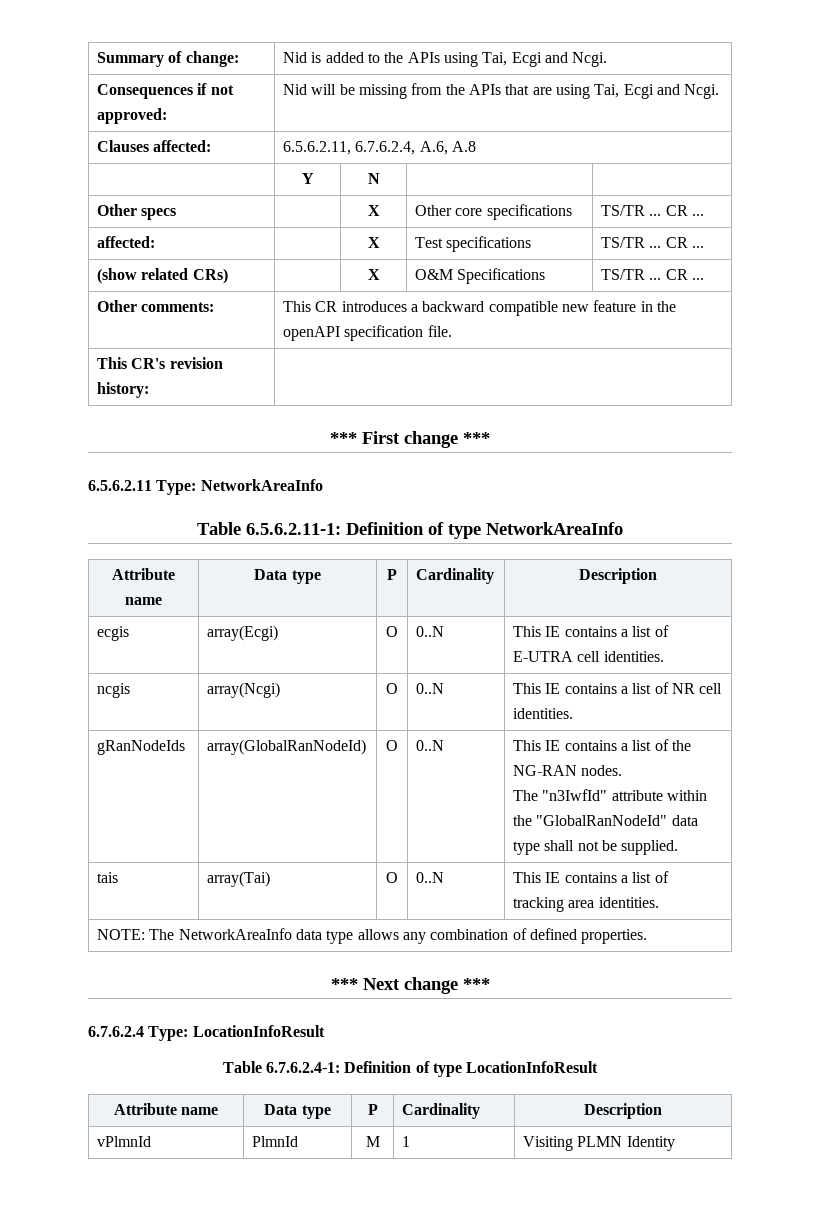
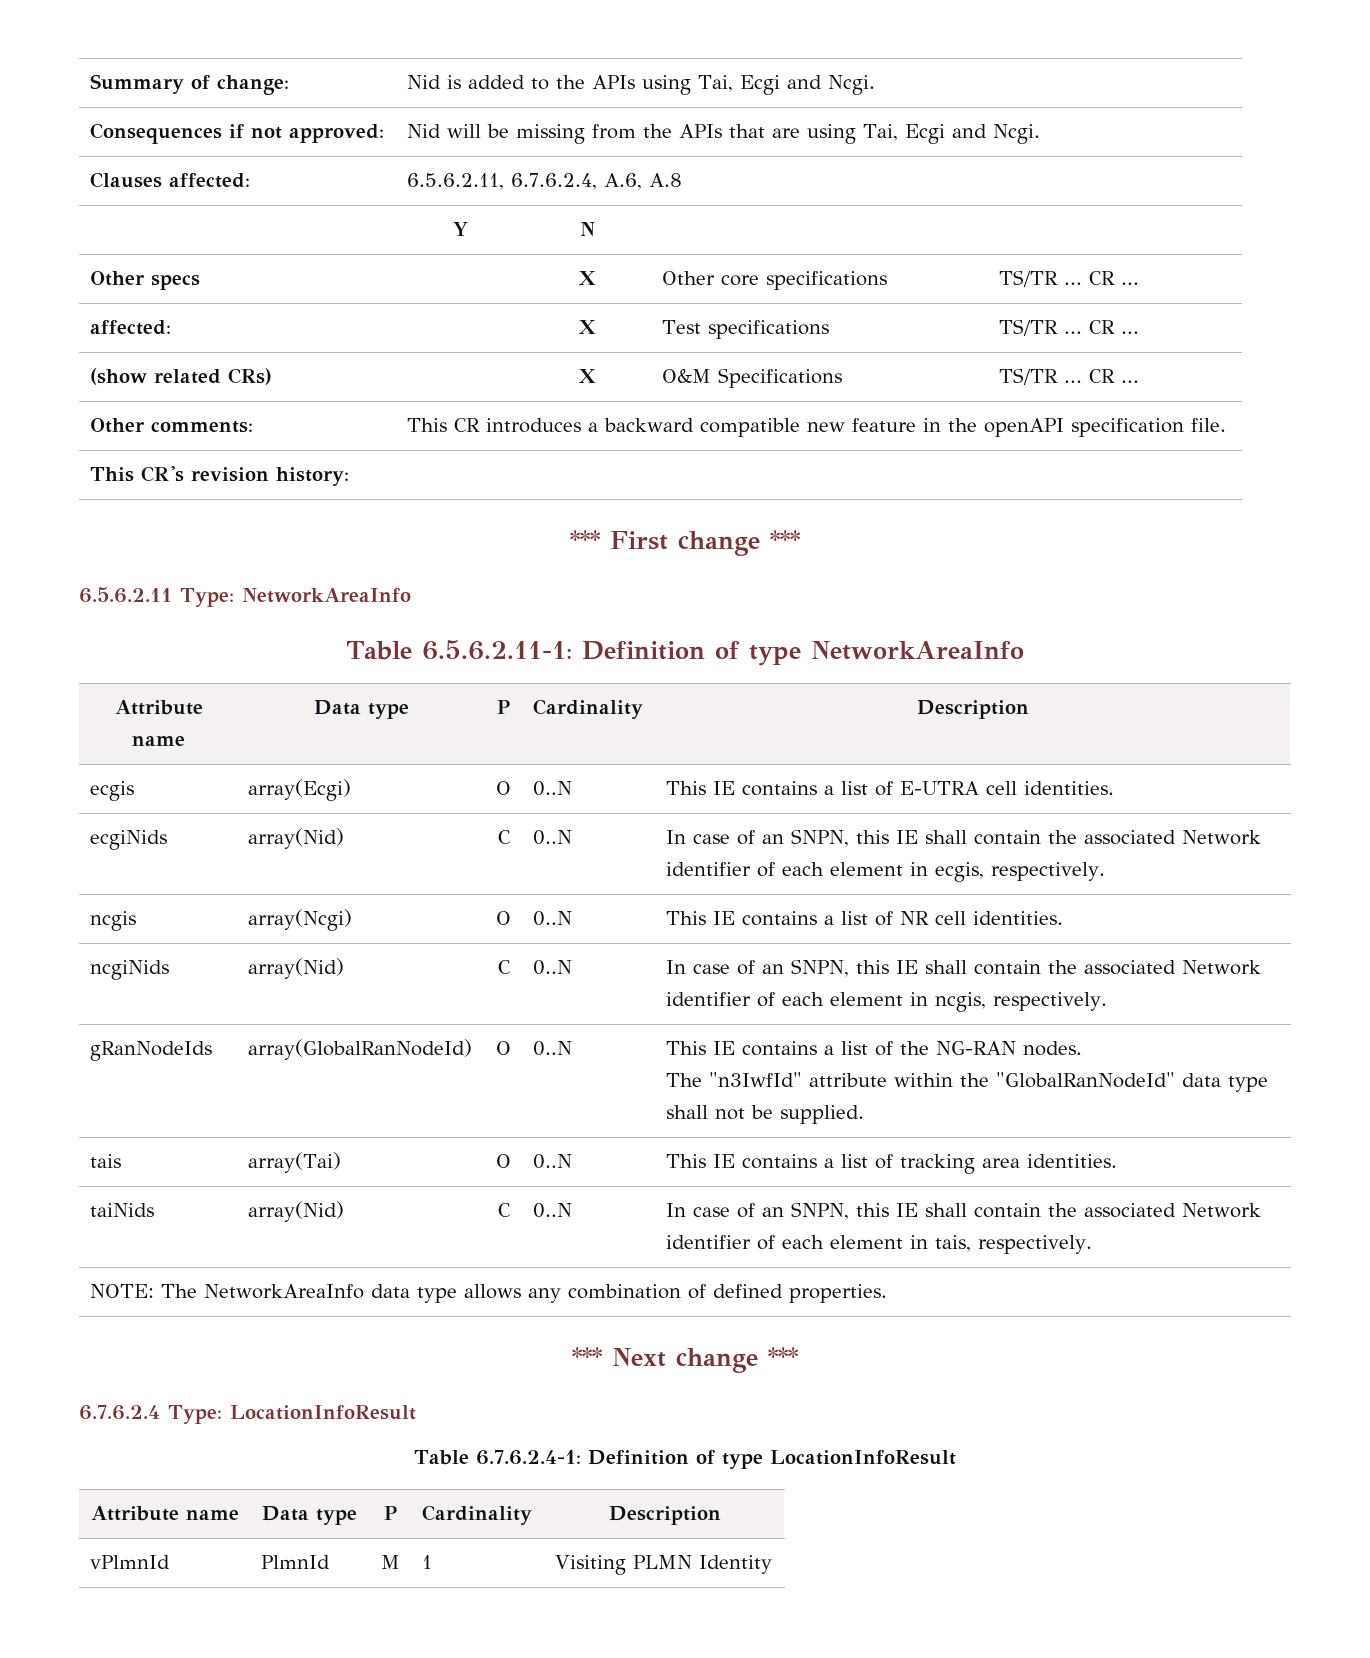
+ ecgiNids | array(Nid) | C | 0..N | In case of an SNPN, this IE shall contain the associated Network identifier of each element in ecgis, respectively.
+ ncgiNids | array(Nid) | C | 0..N | In case of an SNPN, this IE shall contain the associated Network identifier of each element in ncgis, respectively.
+ taiNids | array(Nid) | C | 0..N | In case of an SNPN, this IE shall contain the associated Network identifier of each element in tais, respectively.

